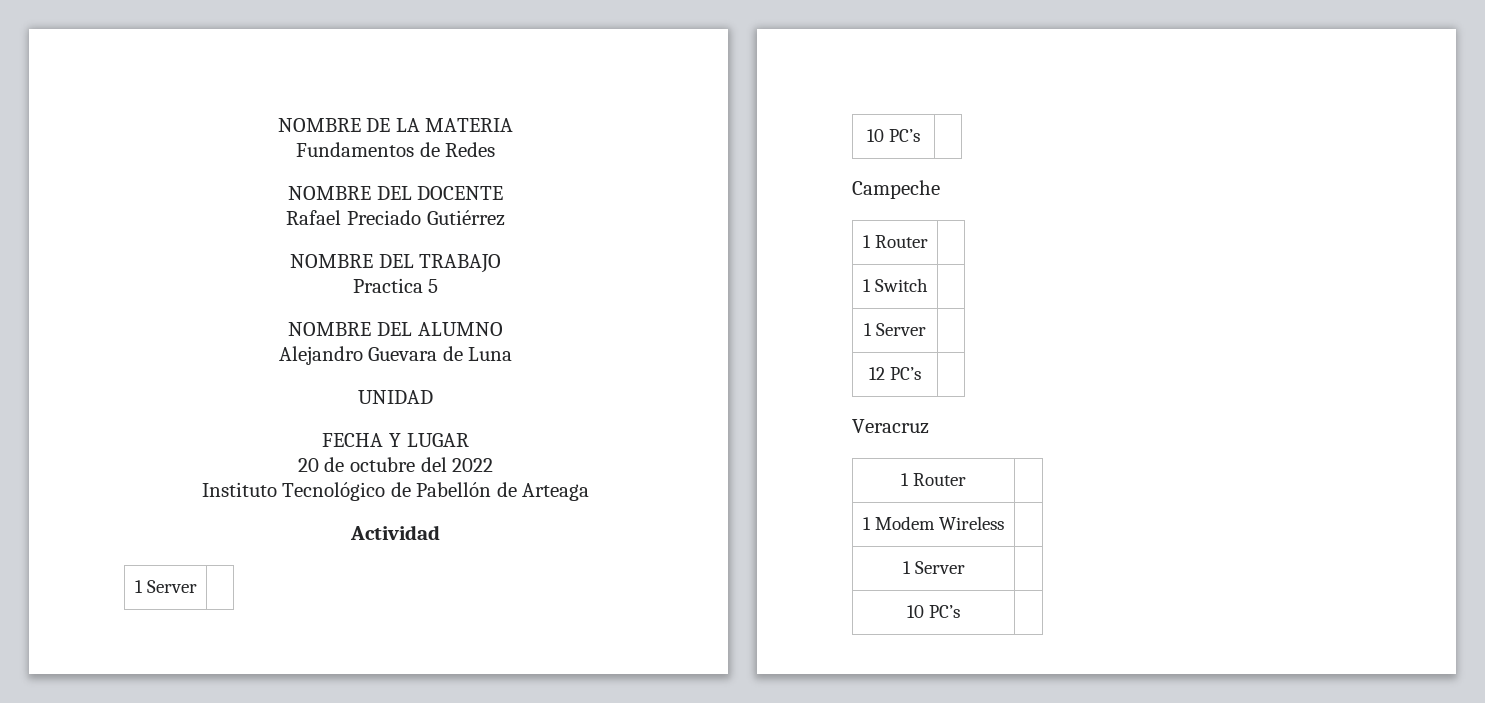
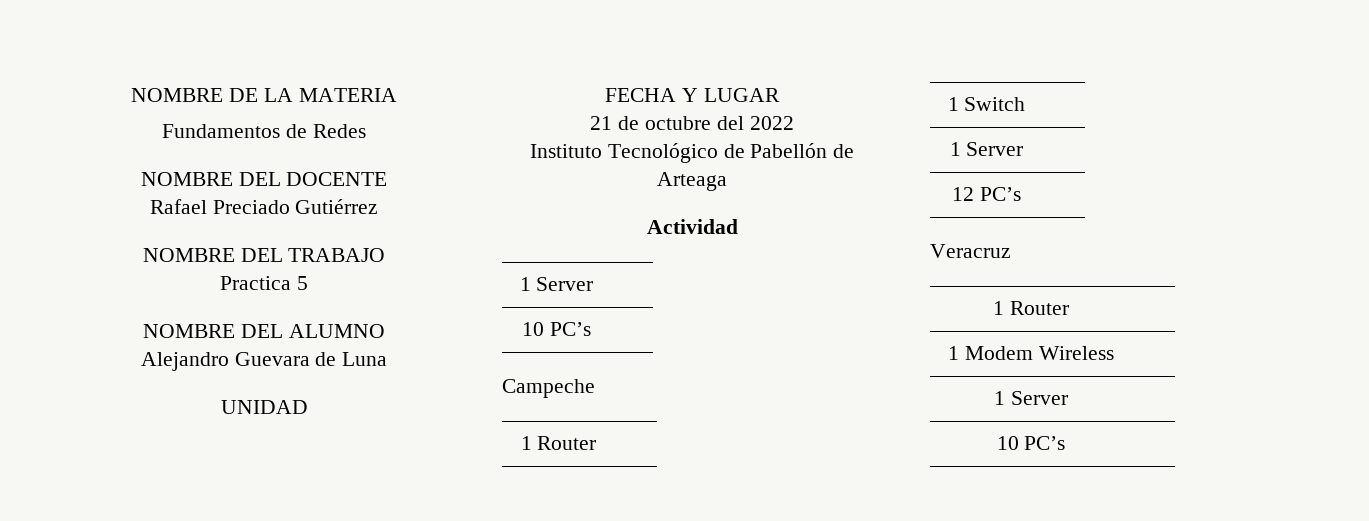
- 20 de octubre del 2022
+ 21 de octubre del 2022

